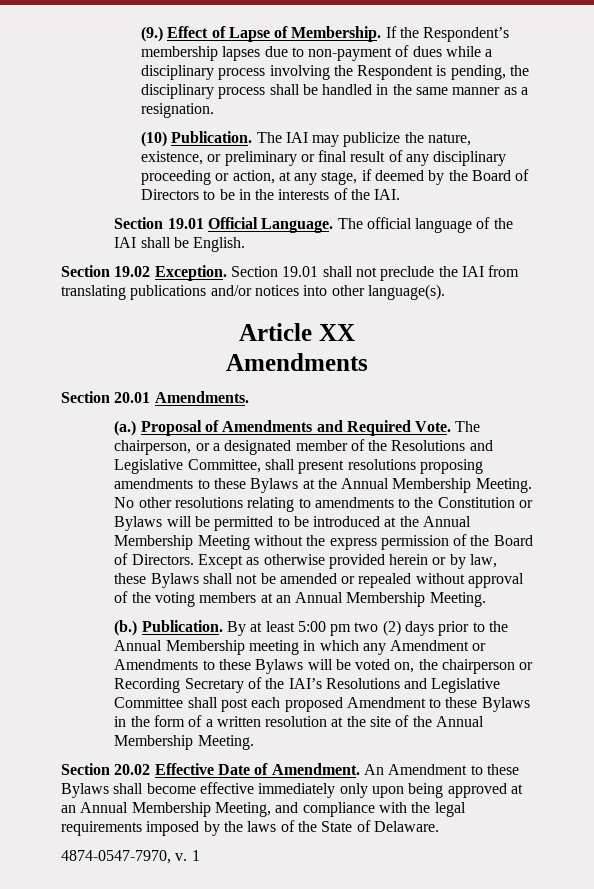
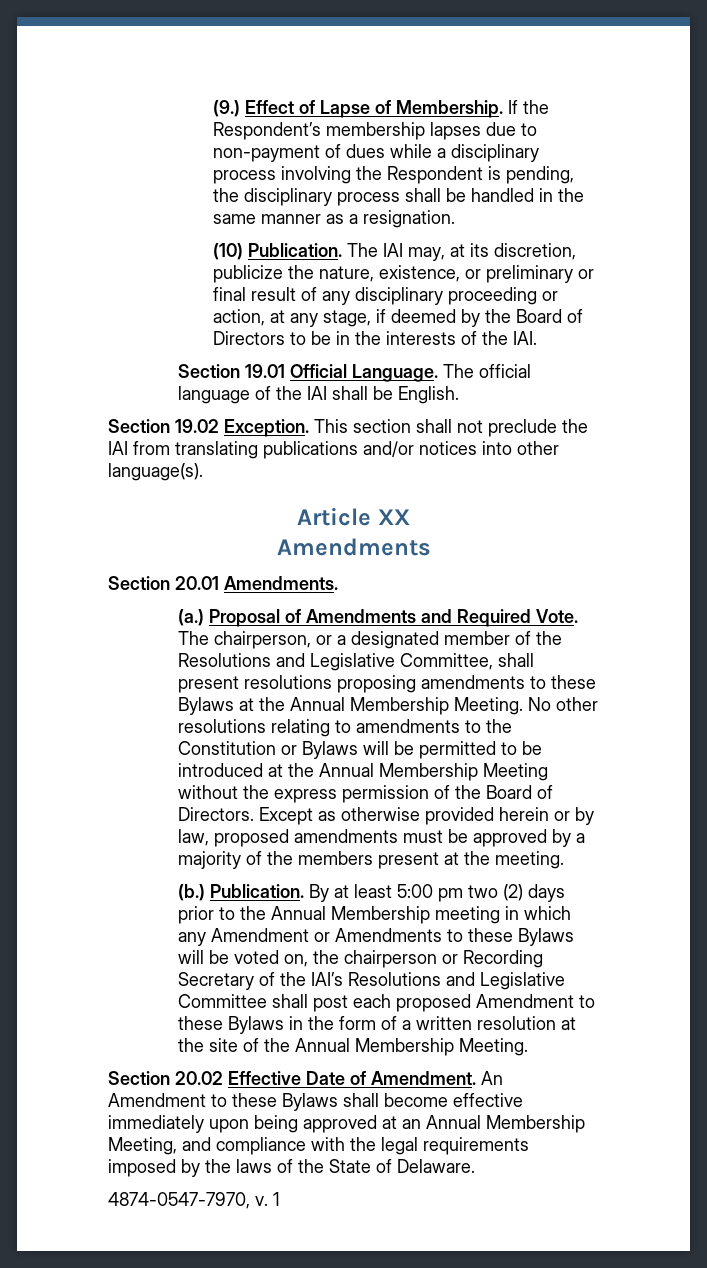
- The IAI may publicize the nature, existence, or preliminary or final result of any disciplinary proceeding or action, at any stage, if deemed by the Board of Directors to be in the interests of the IAI.
+ The IAI may, at its discretion, publicize the nature, existence, or preliminary or final result of any disciplinary proceeding or action, at any stage, if deemed by the Board of Directors to be in the interests of the IAI.
- Section 19.01 shall not preclude the IAI from translating publications and/or notices into other language(s).
+ This section shall not preclude the IAI from translating publications and/or notices into other language(s).
- Except as otherwise provided herein or by law, these Bylaws shall not be amended or repealed without approval of the voting members at an Annual Membership Meeting.
+ Except as otherwise provided herein or by law, proposed amendments must be approved by a majority of the members present at the meeting.
- An Amendment to these Bylaws shall become effective immediately only upon being approved at an Annual Membership Meeting, and compliance with the legal requirements imposed by the laws of the State of Delaware.
+ An Amendment to these Bylaws shall become effective immediately upon being approved at an Annual Membership Meeting, and compliance with the legal requirements imposed by the laws of the State of Delaware.

